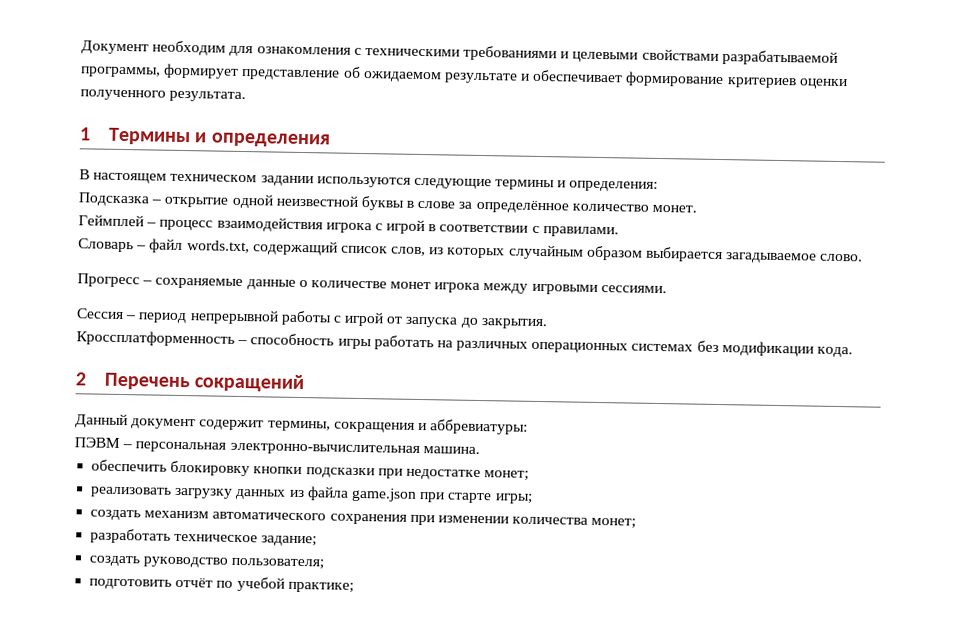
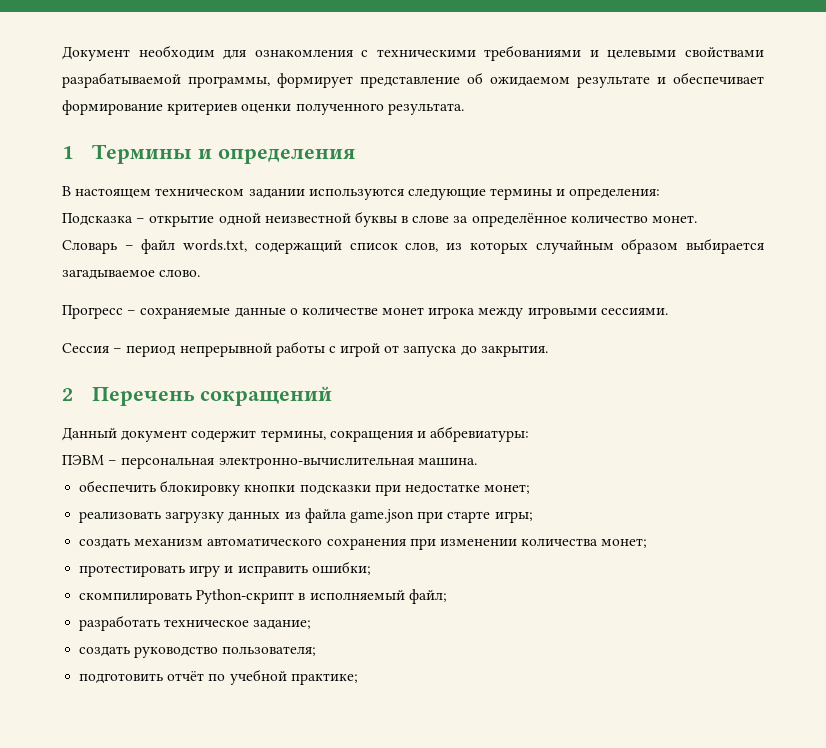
- Геймплей – процесс взаимодействия игрока с игрой в соответствии с правилами.
- Кроссплатформенность – способность игры работать на различных операционных системах без модификации кода.
+ протестировать игру и исправить ошибки;
+ скомпилировать Python-скрипт в исполняемый файл;
- подготовить отчёт по учебой практике;
+ подготовить отчёт по учебной практике;

